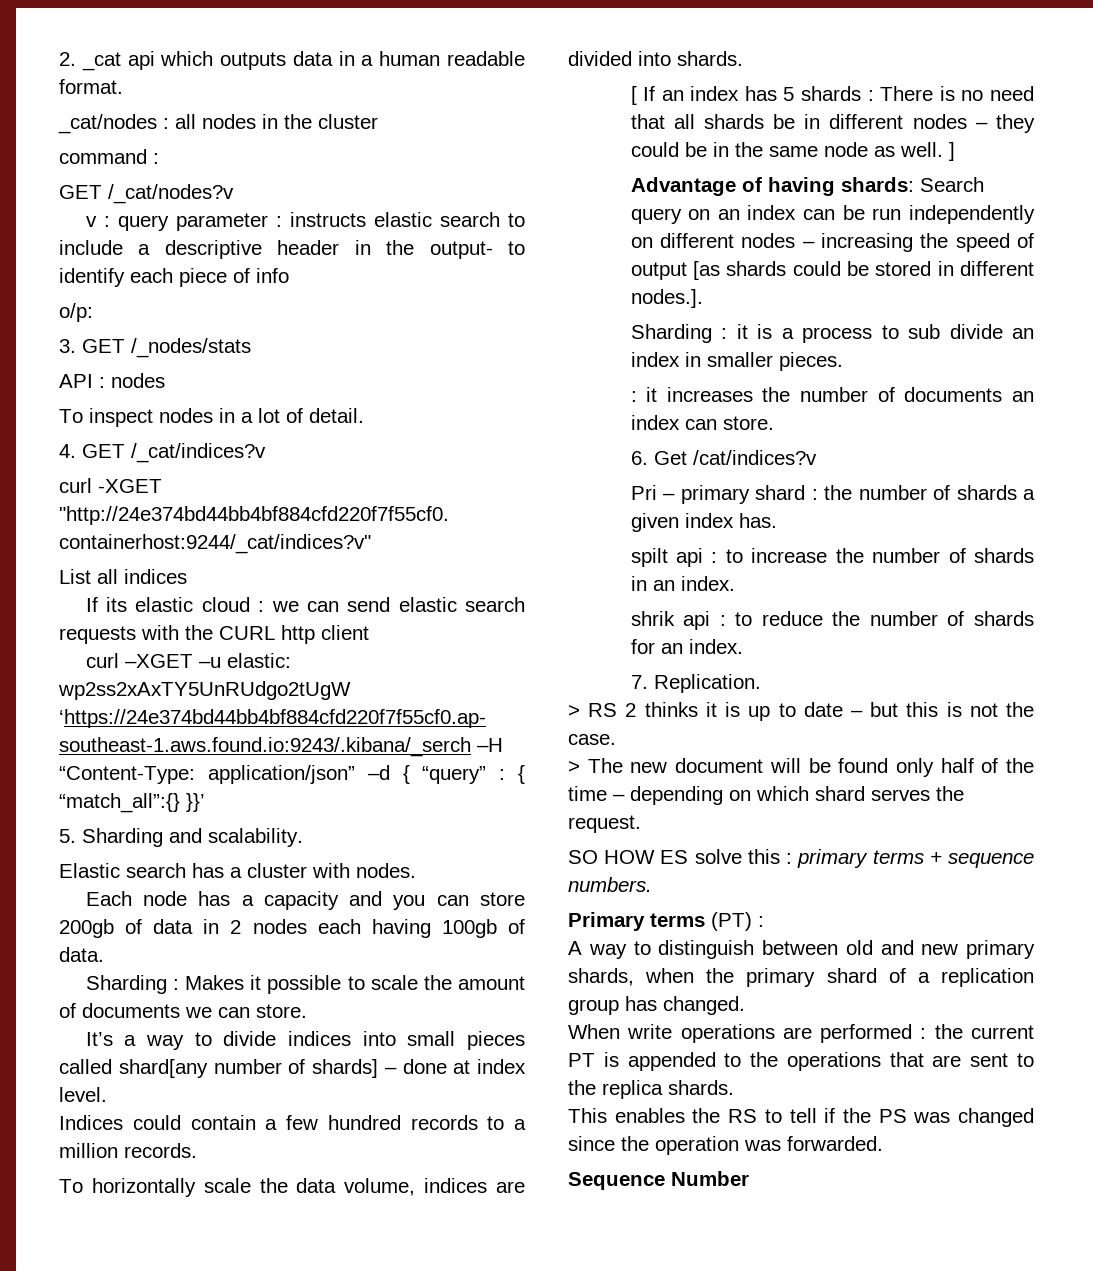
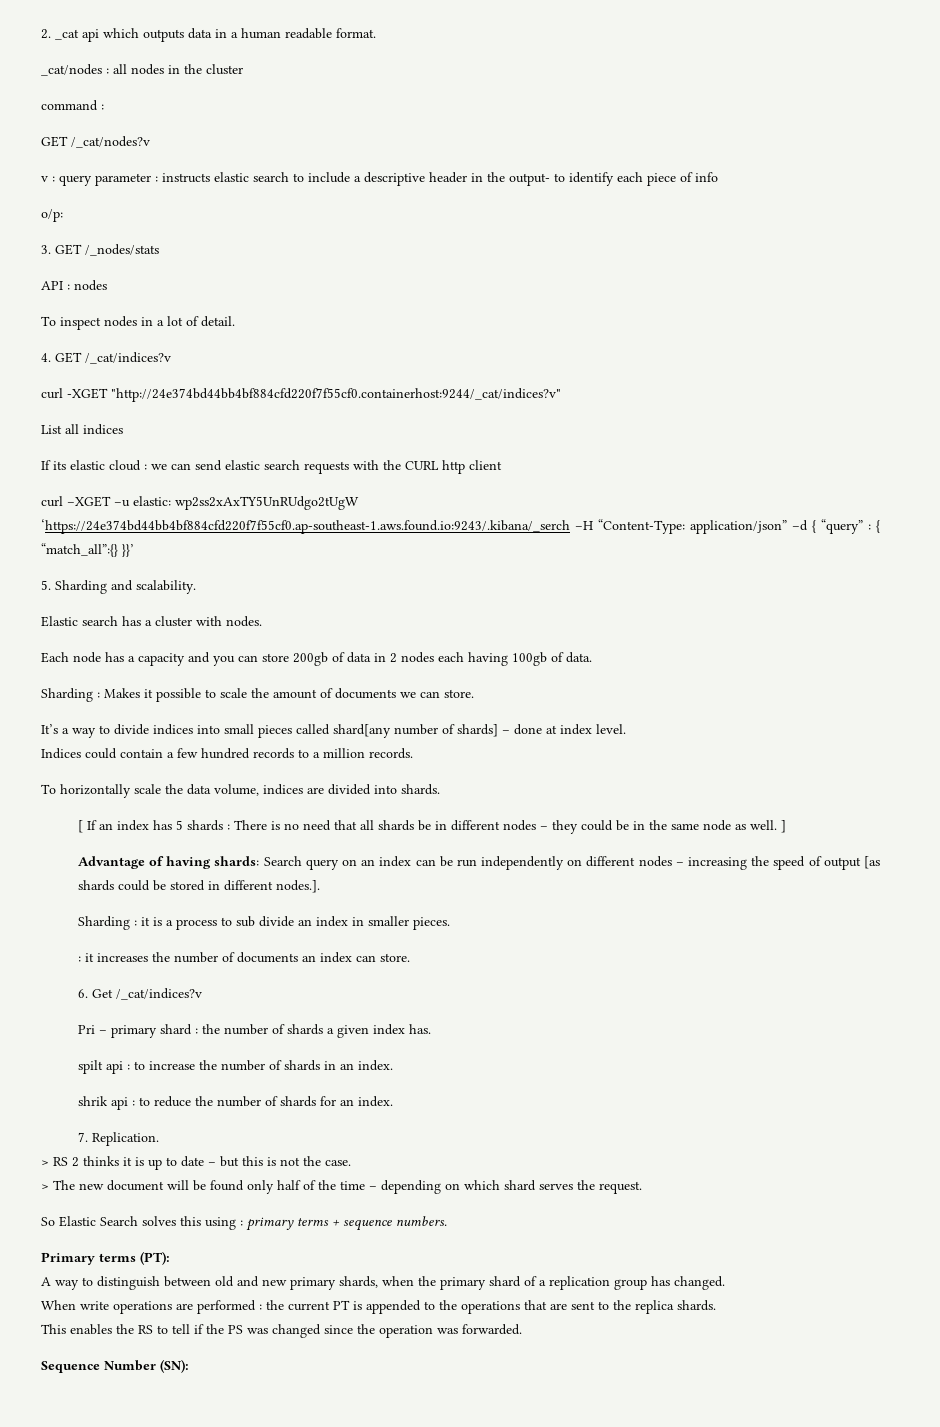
- 6. Get /cat/indices?v
+ 6. Get /_cat/indices?v
- SO HOW ES solve this : primary terms + sequence numbers.
+ So Elastic Search solves this using : primary terms + sequence numbers.
- Primary terms (PT) :
+ Primary terms (PT):
- Sequence Number
+ Sequence Number (SN):

